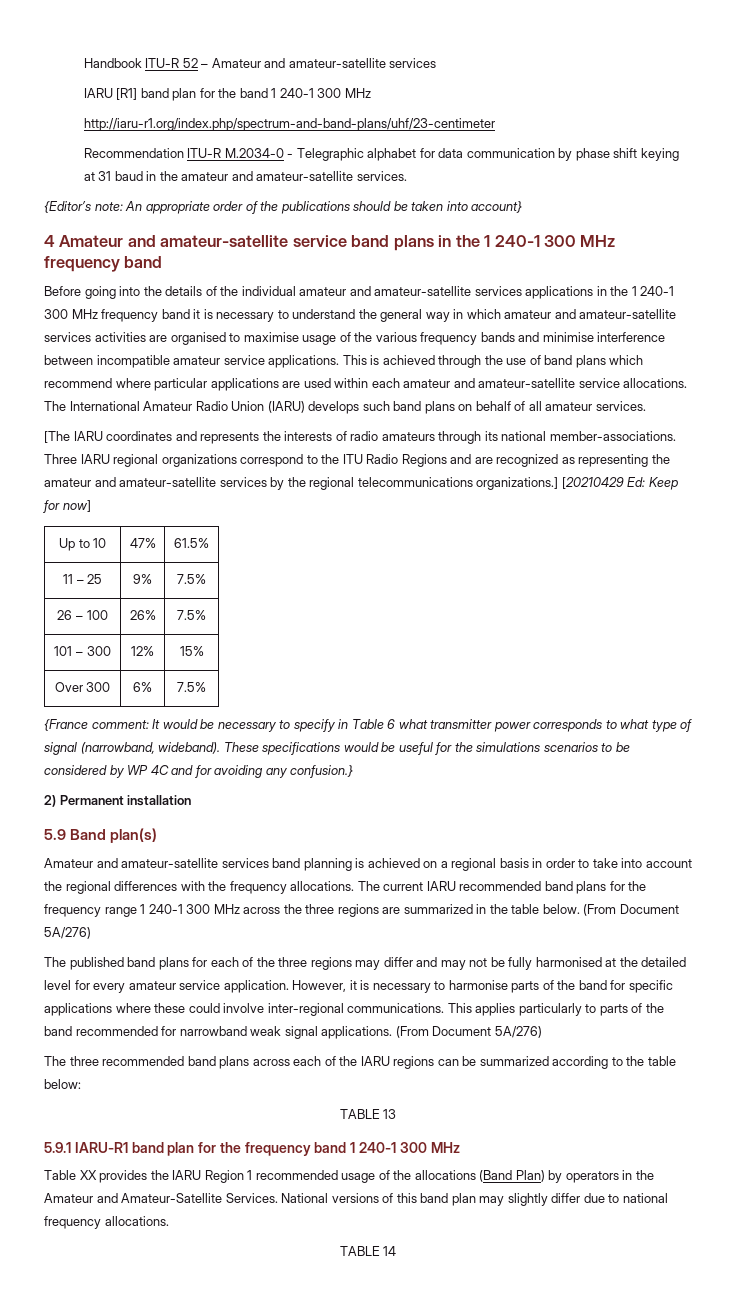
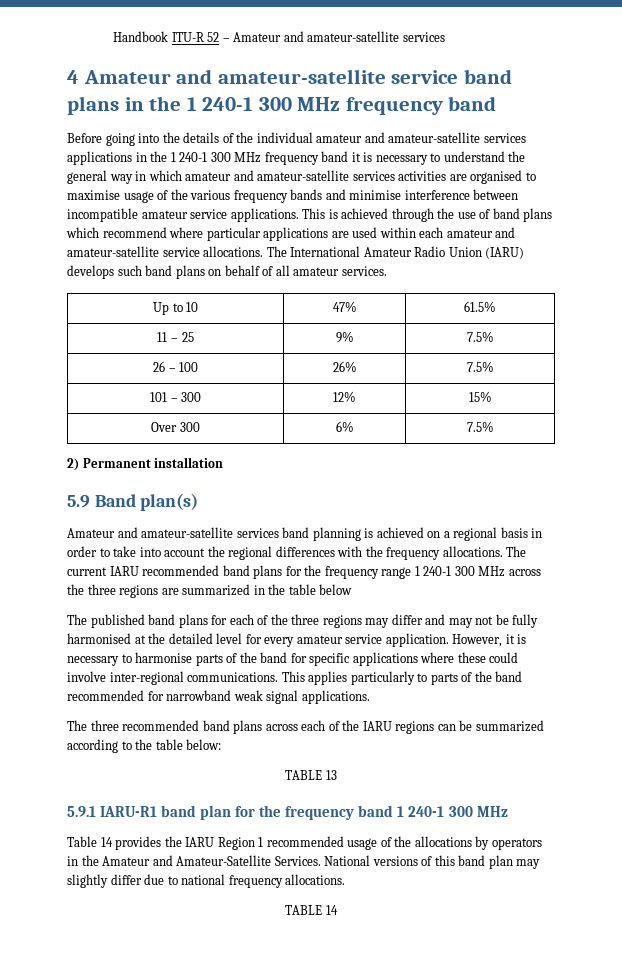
- IARU [R1] band plan for the band 1 240-1 300 MHz
- http://iaru-r1.org/index.php/spectrum-and-band-plans/uhf/23-centimeter
- Recommendation ITU-R M.2034-0 - Telegraphic alphabet for data communication by phase shift keying at 31 baud in the amateur and amateur-satellite services.
- {Editor’s note: An appropriate order of the publications should be taken into account}
- [The IARU coordinates and represents the interests of radio amateurs through its national member-associations. Three IARU regional organizations correspond to the ITU Radio Regions and are recognized as representing the amateur and amateur-satellite services by the regional telecommunications organizations.] [20210429 Ed: Keep for now]
- {France comment: It would be necessary to specify in Table 6 what transmitter power corresponds to what type of signal (narrowband, wideband). These specifications would be useful for the simulations scenarios to be considered by WP 4C and for avoiding any confusion.}
- The current IARU recommended band plans for the frequency range 1 240-1 300 MHz across the three regions are summarized in the table below. (From Document 5A/276)
+ The current IARU recommended band plans for the frequency range 1 240-1 300 MHz across the three regions are summarized in the table below
- This applies particularly to parts of the band recommended for narrowband weak signal applications. (From Document 5A/276)
+ This applies particularly to parts of the band recommended for narrowband weak signal applications.
- Table XX provides the IARU Region 1 recommended usage of the allocations (Band Plan) by operators in the Amateur and Amateur-Satellite Services.
+ Table 14 provides the IARU Region 1 recommended usage of the allocations by operators in the Amateur and Amateur-Satellite Services.

